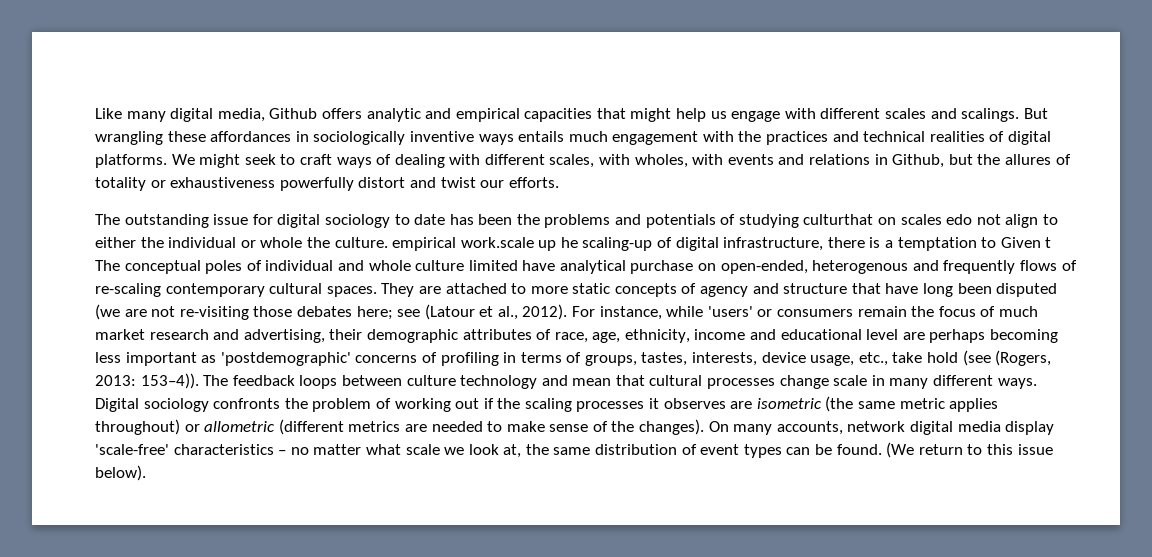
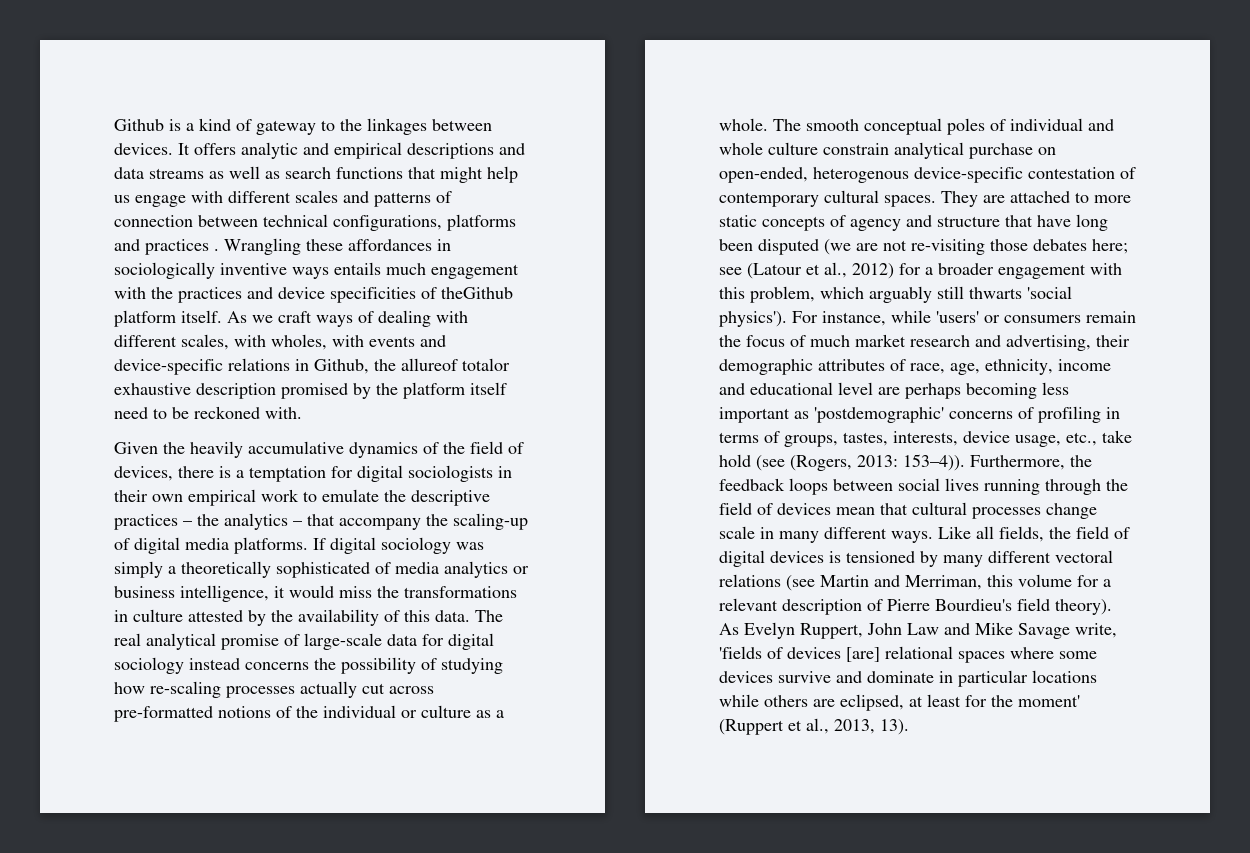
- Like many digital media, Github offers analytic and empirical capacities that might help us engage with different scales and scalings. But wrangling these affordances in sociologically inventive ways entails much engagement with the practices and technical realities of digital platforms. We might seek to craft ways of dealing with different scales, with wholes, with events and relations in Github, but the allures of totality or exhaustiveness powerfully distort and twist our efforts.
- The outstanding issue for digital sociology to date has been the problems and potentials of studying culturthat on scales edo not align to either the individual or whole the culture. empirical work.scale up he scaling-up of digital infrastructure, there is a temptation to Given t The conceptual poles of individual and whole culture limited have analytical purchase on open-ended, heterogenous and frequently flows of re-scaling contemporary cultural spaces.
+ Github is a kind of gateway to the linkages between devices. It offers analytic and empirical descriptions and data streams as well as search functions that might help us engage with different scales and patterns of connection between technical configurations, platforms and practices . Wrangling these affordances in sociologically inventive ways entails much engagement with the practices and device specificities of theGithub platform itself. As we craft ways of dealing with different scales, with wholes, with events and device-specific relations in Github, the allureof totalor exhaustive description promised by the platform itself need to be reckoned with.
+ Given the heavily accumulative dynamics of the field of devices, there is a temptation for digital sociologists in their own empirical work to emulate the descriptive practices – the analytics – that accompany the scaling-up of digital media platforms. If digital sociology was simply a theoretically sophisticated of media analytics or business intelligence, it would miss the transformations in culture attested by the availability of this data. The real analytical promise of large-scale data for digital sociology instead concerns the possibility of studying how re-scaling processes actually cut across pre-formatted notions of the individual or culture as a whole. The smooth conceptual poles of individual and whole culture constrain analytical purchase on open-ended, heterogenous device-specific contestation of contemporary cultural spaces.
- They are attached to more static concepts of agency and structure that have long been disputed (we are not re-visiting those debates here; see (Latour et al., 2012).
+ They are attached to more static concepts of agency and structure that have long been disputed (we are not re-visiting those debates here; see (Latour et al., 2012) for a broader engagement with this problem, which arguably still thwarts 'social physics').
- The feedback loops between culture technology and mean that cultural processes change scale in many different ways.
+ Furthermore, the feedback loops between social lives running through the field of devices mean that cultural processes change scale in many different ways.
- Digital sociology confronts the problem of working out if the scaling processes it observes are isometric (the same metric applies throughout) or allometric (different metrics are needed to make sense of the changes). On many accounts, network digital media display 'scale-free' characteristics – no matter what scale we look at, the same distribution of event types can be found. (We return to this issue below).
+ Like all fields, the field of digital devices is tensioned by many different vectoral relations (see Martin and Merriman, this volume for a relevant description of Pierre Bourdieu's field theory). As Evelyn Ruppert, John Law and Mike Savage write, 'fields of devices [are] relational spaces where some devices survive and dominate in particular locations while others are eclipsed, at least for the moment' (Ruppert et al., 2013, 13).

